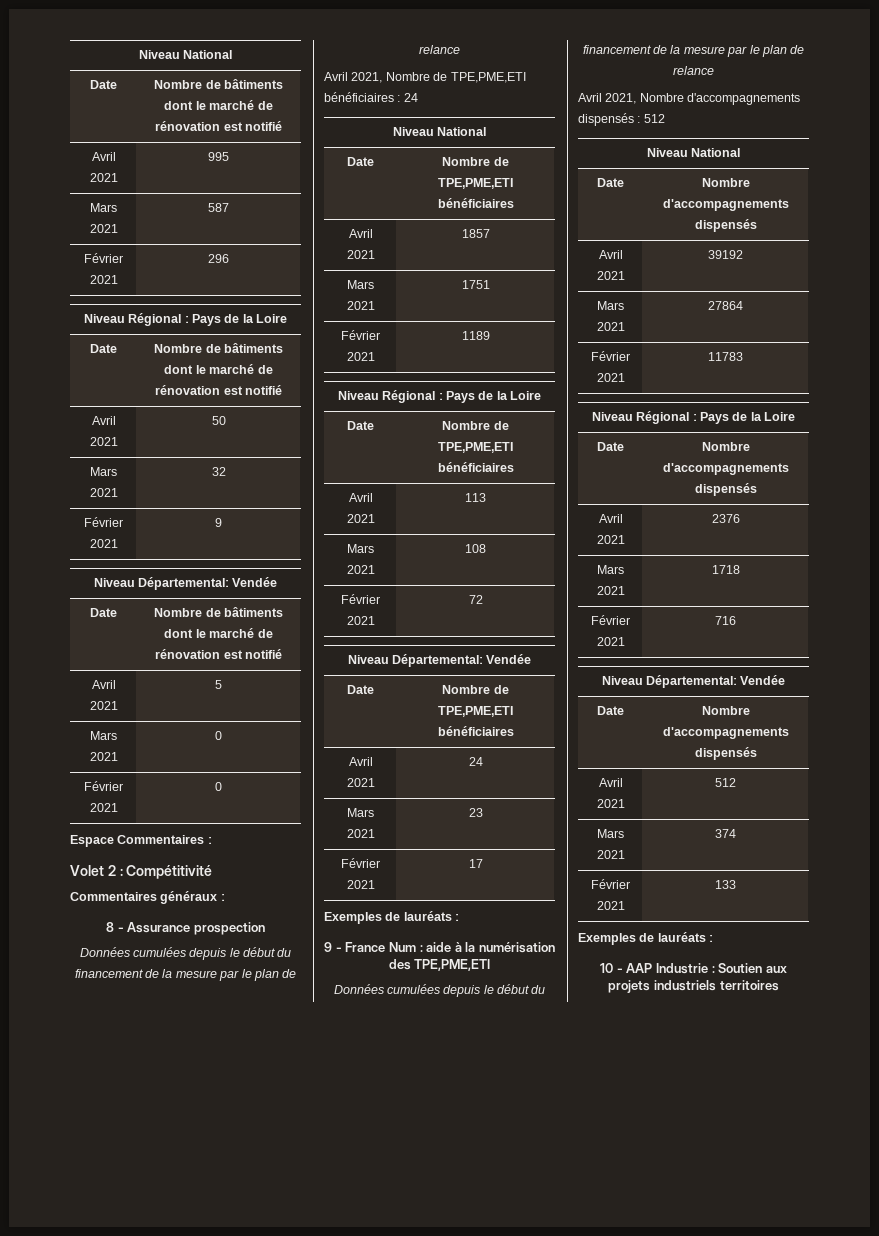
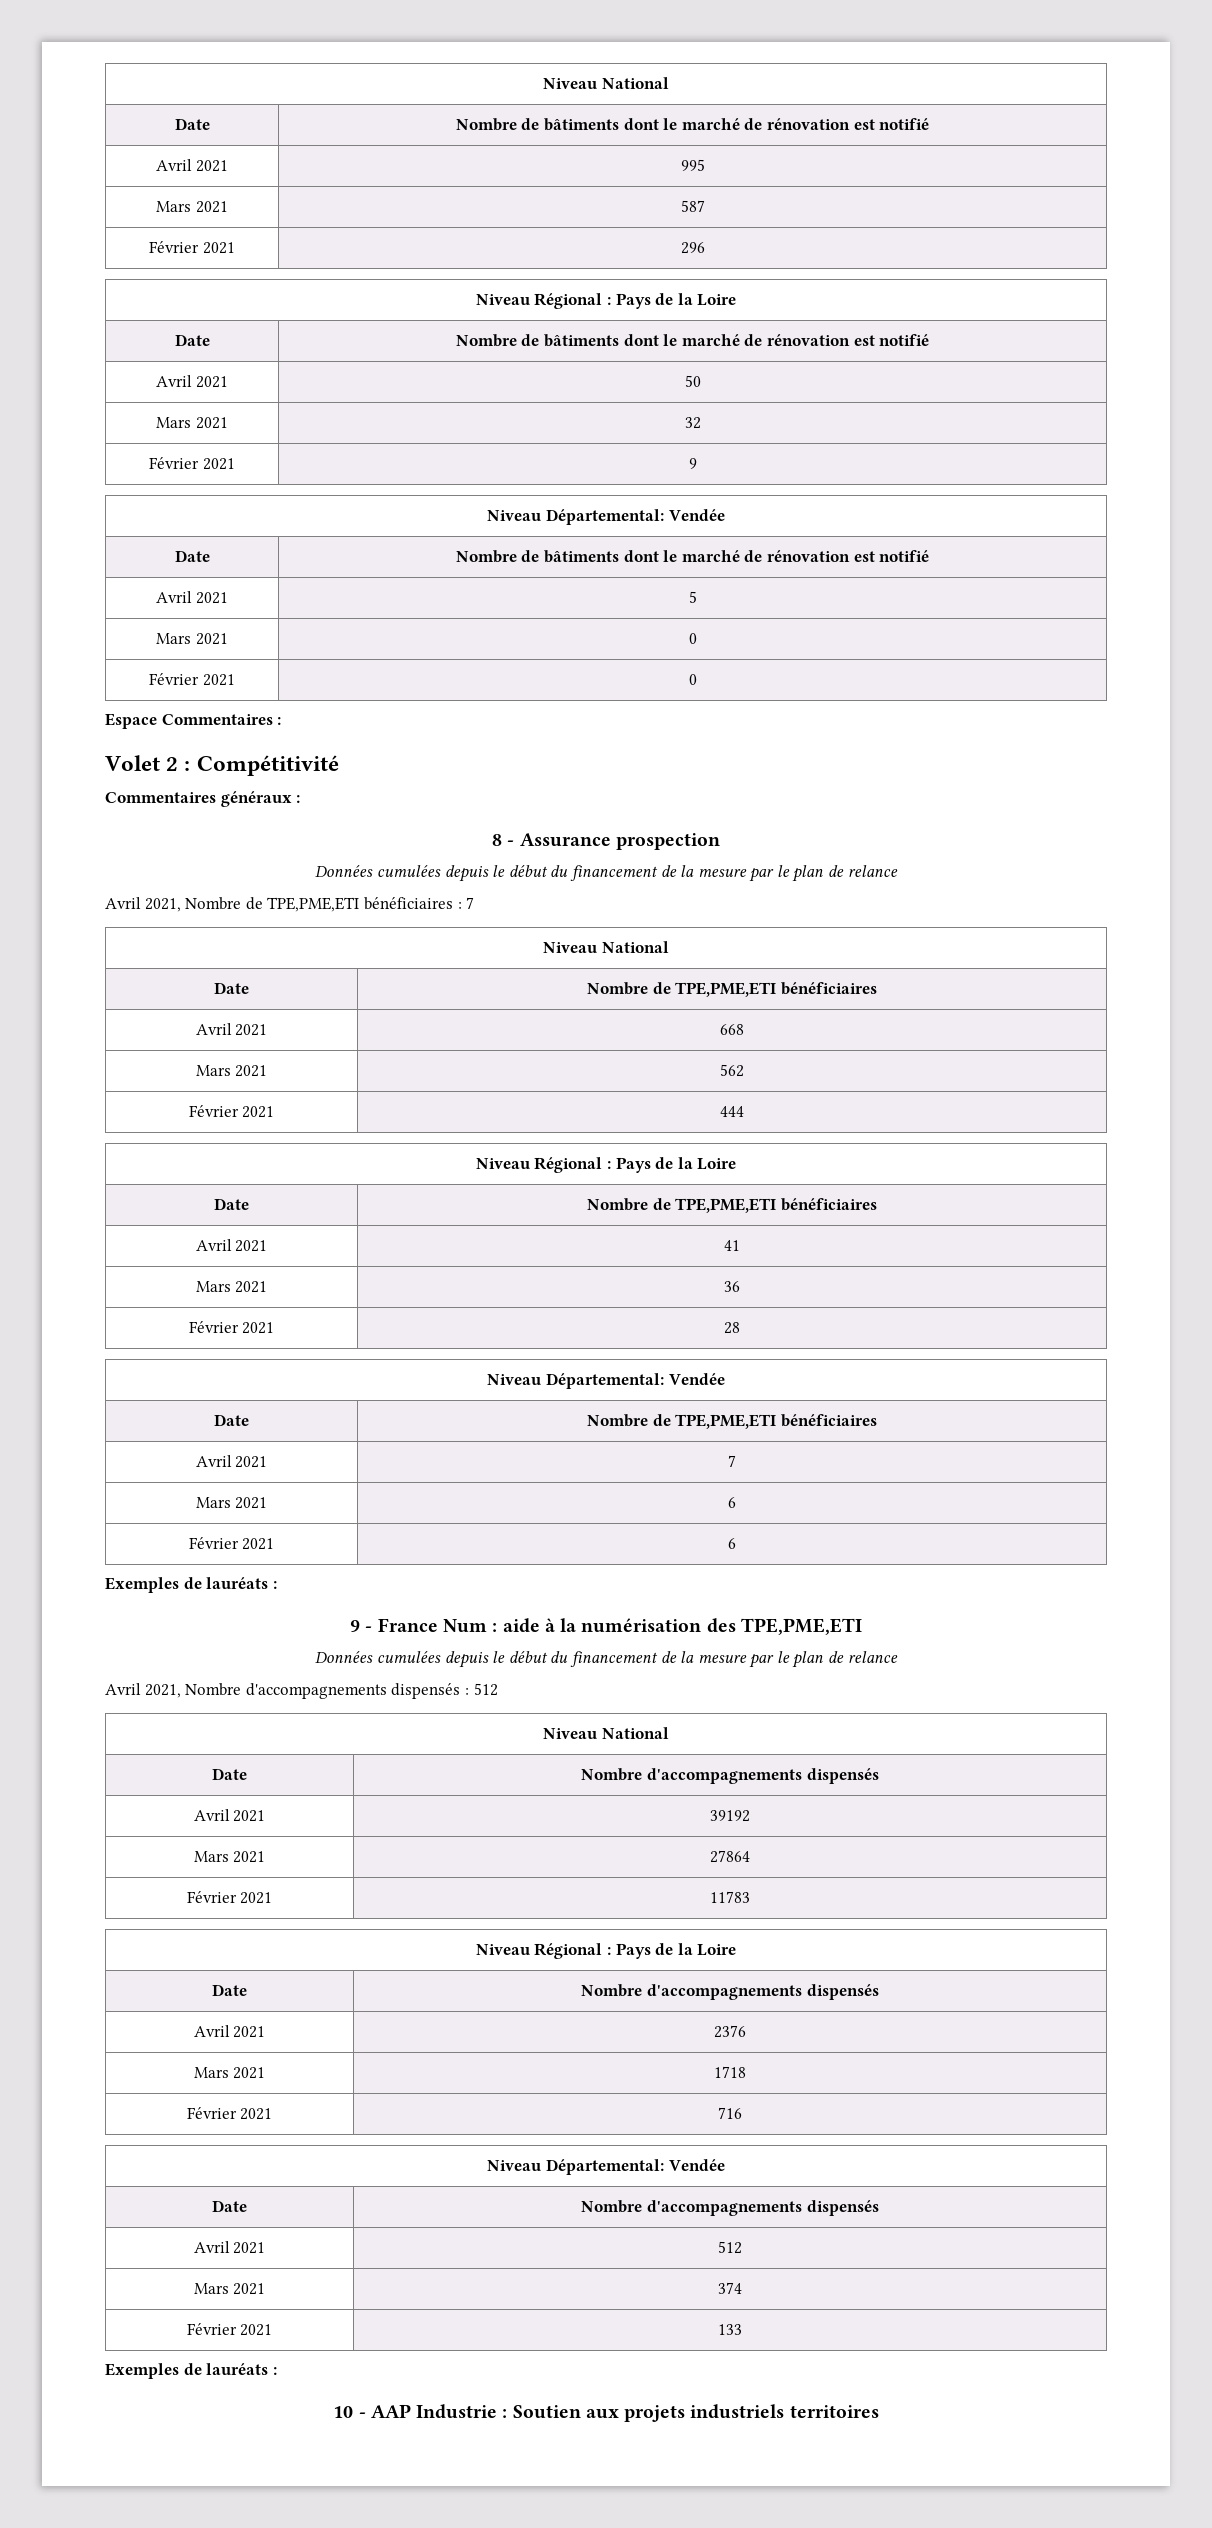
- Avril 2021, Nombre de TPE,PME,ETI bénéficiaires : 24
+ Avril 2021, Nombre de TPE,PME,ETI bénéficiaires : 7
- Avril 2021 | 1857
- Mars 2021 | 1751
- Février 2021 | 1189
+ Avril 2021 | 668
+ Mars 2021 | 562
+ Février 2021 | 444
- Avril 2021 | 113
- Mars 2021 | 108
- Février 2021 | 72
+ Avril 2021 | 41
+ Mars 2021 | 36
+ Février 2021 | 28
- Avril 2021 | 24
- Mars 2021 | 23
- Février 2021 | 17
+ Avril 2021 | 7
+ Mars 2021 | 6
+ Février 2021 | 6

